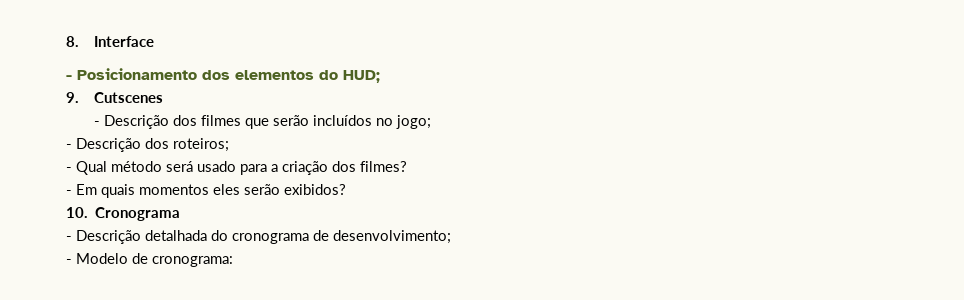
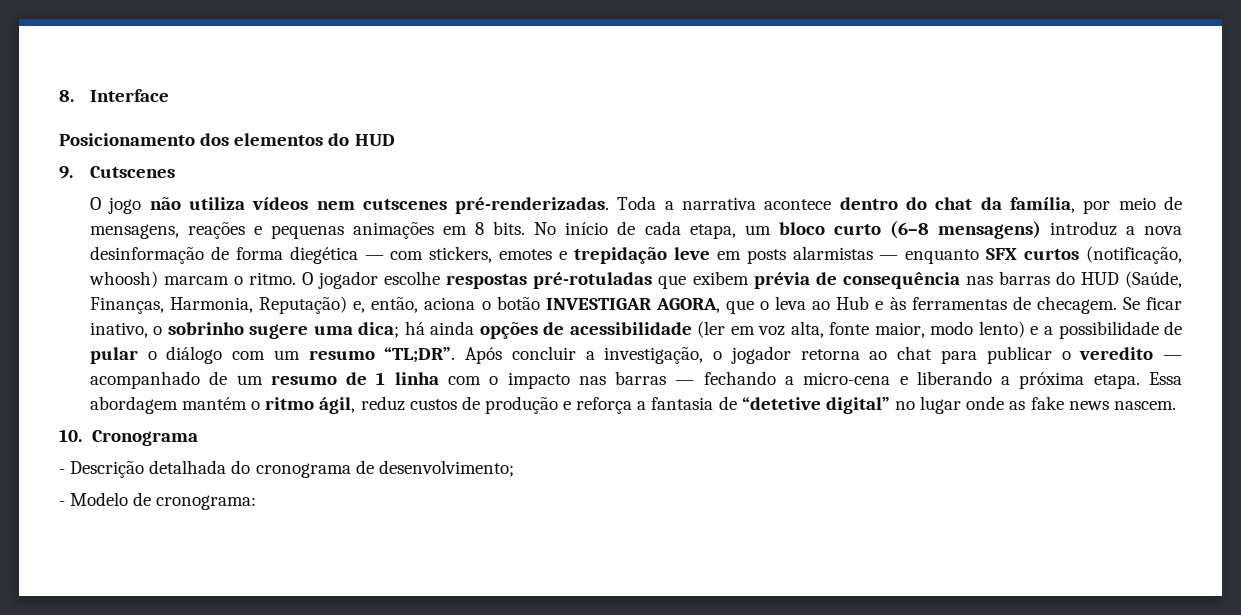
- - Posicionamento dos elementos do HUD;
+ Posicionamento dos elementos do HUD
- - Descrição dos filmes que serão incluídos no jogo;
- - Descrição dos roteiros;
- - Qual método será usado para a criação dos filmes?
- - Em quais momentos eles serão exibidos?
+ O jogo não utiliza vídeos nem cutscenes pré-renderizadas. Toda a narrativa acontece dentro do chat da família, por meio de mensagens, reações e pequenas animações em 8 bits. No início de cada etapa, um bloco curto (6–8 mensagens) introduz a nova desinformação de forma diegética — com stickers, emotes e trepidação leve em posts alarmistas — enquanto SFX curtos (notificação, whoosh) marcam o ritmo. O jogador escolhe respostas pré-rotuladas que exibem prévia de consequência nas barras do HUD (Saúde, Finanças, Harmonia, Reputação) e, então, aciona o botão INVESTIGAR AGORA, que o leva ao Hub e às ferramentas de checagem. Se ficar inativo, o sobrinho sugere uma dica; há ainda opções de acessibilidade (ler em voz alta, fonte maior, modo lento) e a possibilidade de pular o diálogo com um resumo “TL;DR”. Após concluir a investigação, o jogador retorna ao chat para publicar o veredito — acompanhado de um resumo de 1 linha com o impacto nas barras — fechando a micro-cena e liberando a próxima etapa. Essa abordagem mantém o ritmo ágil, reduz custos de produção e reforça a fantasia de “detetive digital” no lugar onde as fake news nascem.

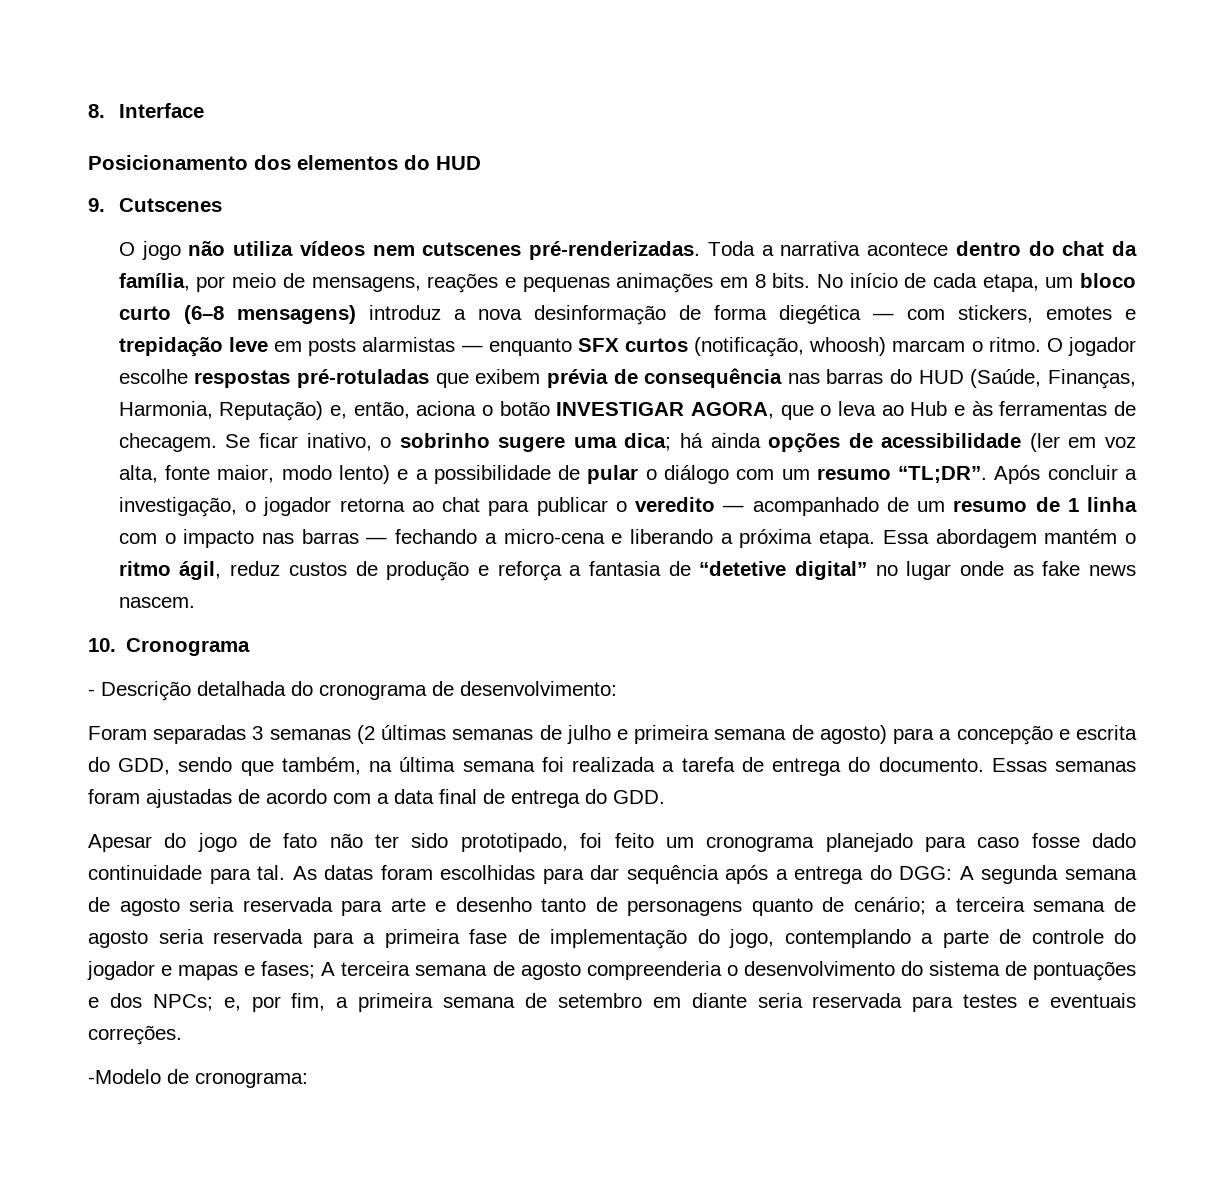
- - Descrição detalhada do cronograma de desenvolvimento;
- - Modelo de cronograma:
+ - Descrição detalhada do cronograma de desenvolvimento:
+ Foram separadas 3 semanas (2 últimas semanas de julho e primeira semana de agosto) para a concepção e escrita do GDD, sendo que também, na última semana foi realizada a tarefa de entrega do documento. Essas semanas foram ajustadas de acordo com a data final de entrega do GDD.
+ Apesar do jogo de fato não ter sido prototipado, foi feito um cronograma planejado para caso fosse dado continuidade para tal. As datas foram escolhidas para dar sequência após a entrega do DGG: A segunda semana de agosto seria reservada para arte e desenho tanto de personagens quanto de cenário; a terceira semana de agosto seria reservada para a primeira fase de implementação do jogo, contemplando a parte de controle do jogador e mapas e fases; A terceira semana de agosto compreenderia o desenvolvimento do sistema de pontuações e dos NPCs; e, por fim, a primeira semana de setembro em diante seria reservada para testes e eventuais correções.
+ -Modelo de cronograma:

